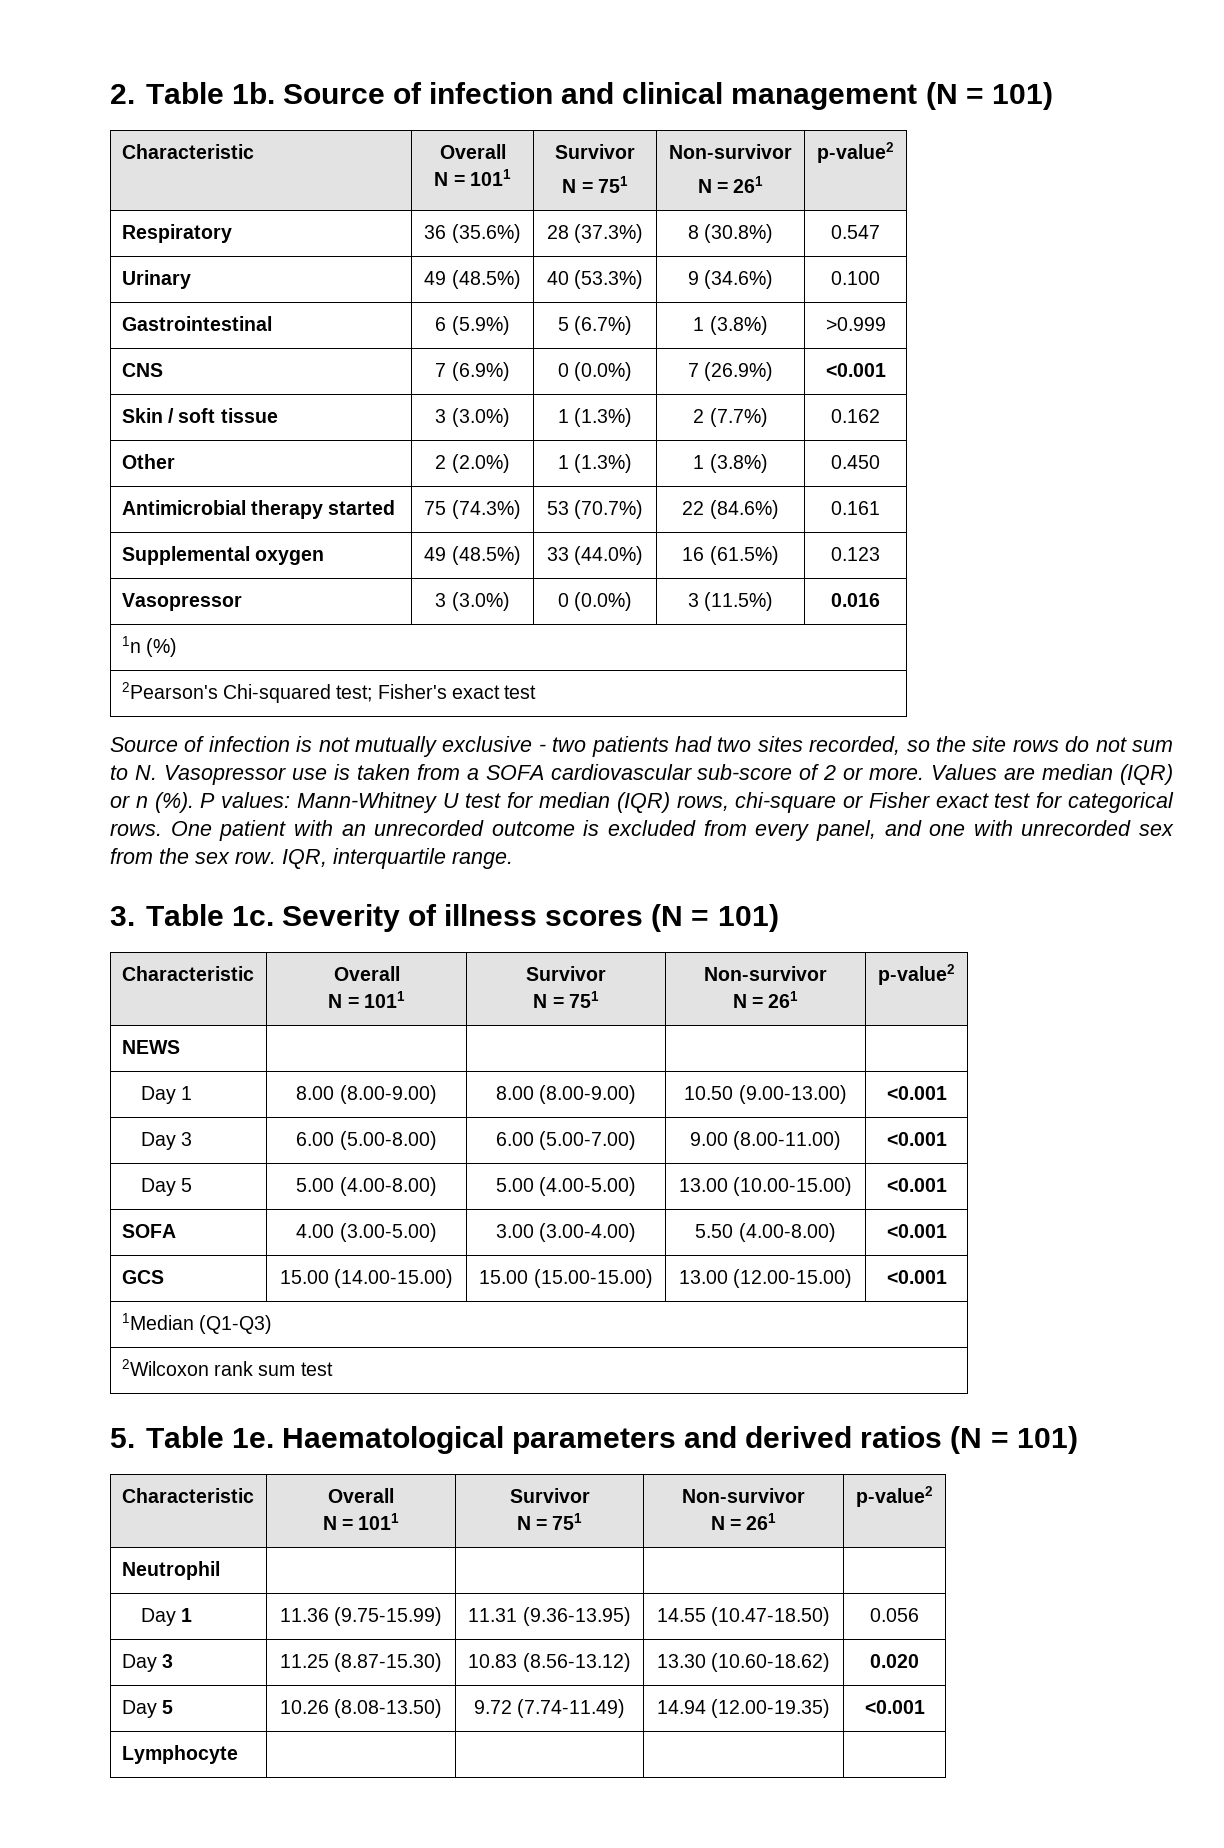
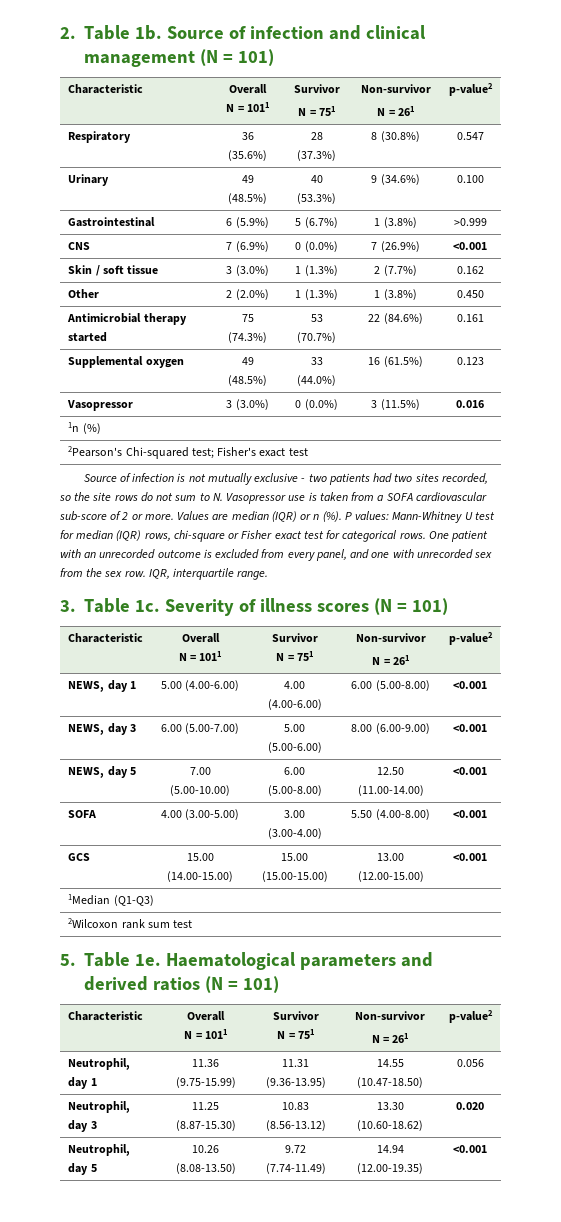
- NEWS | | | |
- Day 1 | 8.00 (8.00-9.00) | 8.00 (8.00-9.00) | 10.50 (9.00-13.00) | <0.001
- Day 3 | 6.00 (5.00-8.00) | 6.00 (5.00-7.00) | 9.00 (8.00-11.00) | <0.001
- Day 5 | 5.00 (4.00-8.00) | 5.00 (4.00-5.00) | 13.00 (10.00-15.00) | <0.001
+ NEWS, day 1 | 5.00 (4.00-6.00) | 4.00 (4.00-6.00) | 6.00 (5.00-8.00) | <0.001
+ NEWS, day 3 | 6.00 (5.00-7.00) | 5.00 (5.00-6.00) | 8.00 (6.00-9.00) | <0.001
+ NEWS, day 5 | 7.00 (5.00-10.00) | 6.00 (5.00-8.00) | 12.50 (11.00-14.00) | <0.001
- Neutrophil | | | |
- Day 1 | 11.36 (9.75-15.99) | 11.31 (9.36-13.95) | 14.55 (10.47-18.50) | 0.056
+ Neutrophil, day 1 | 11.36 (9.75-15.99) | 11.31 (9.36-13.95) | 14.55 (10.47-18.50) | 0.056
- Day 3 | 11.25 (8.87-15.30) | 10.83 (8.56-13.12) | 13.30 (10.60-18.62) | 0.020
+ Neutrophil, day 3 | 11.25 (8.87-15.30) | 10.83 (8.56-13.12) | 13.30 (10.60-18.62) | 0.020
- Day 5 | 10.26 (8.08-13.50) | 9.72 (7.74-11.49) | 14.94 (12.00-19.35) | <0.001
+ Neutrophil, day 5 | 10.26 (8.08-13.50) | 9.72 (7.74-11.49) | 14.94 (12.00-19.35) | <0.001
- Lymphocyte | | | |

